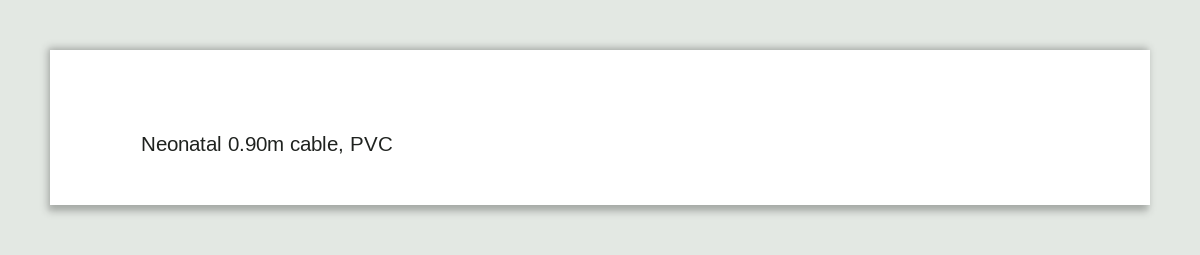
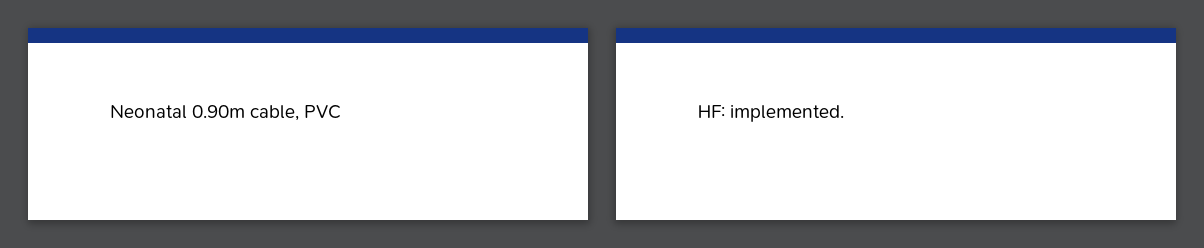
+ HF: implemented.

